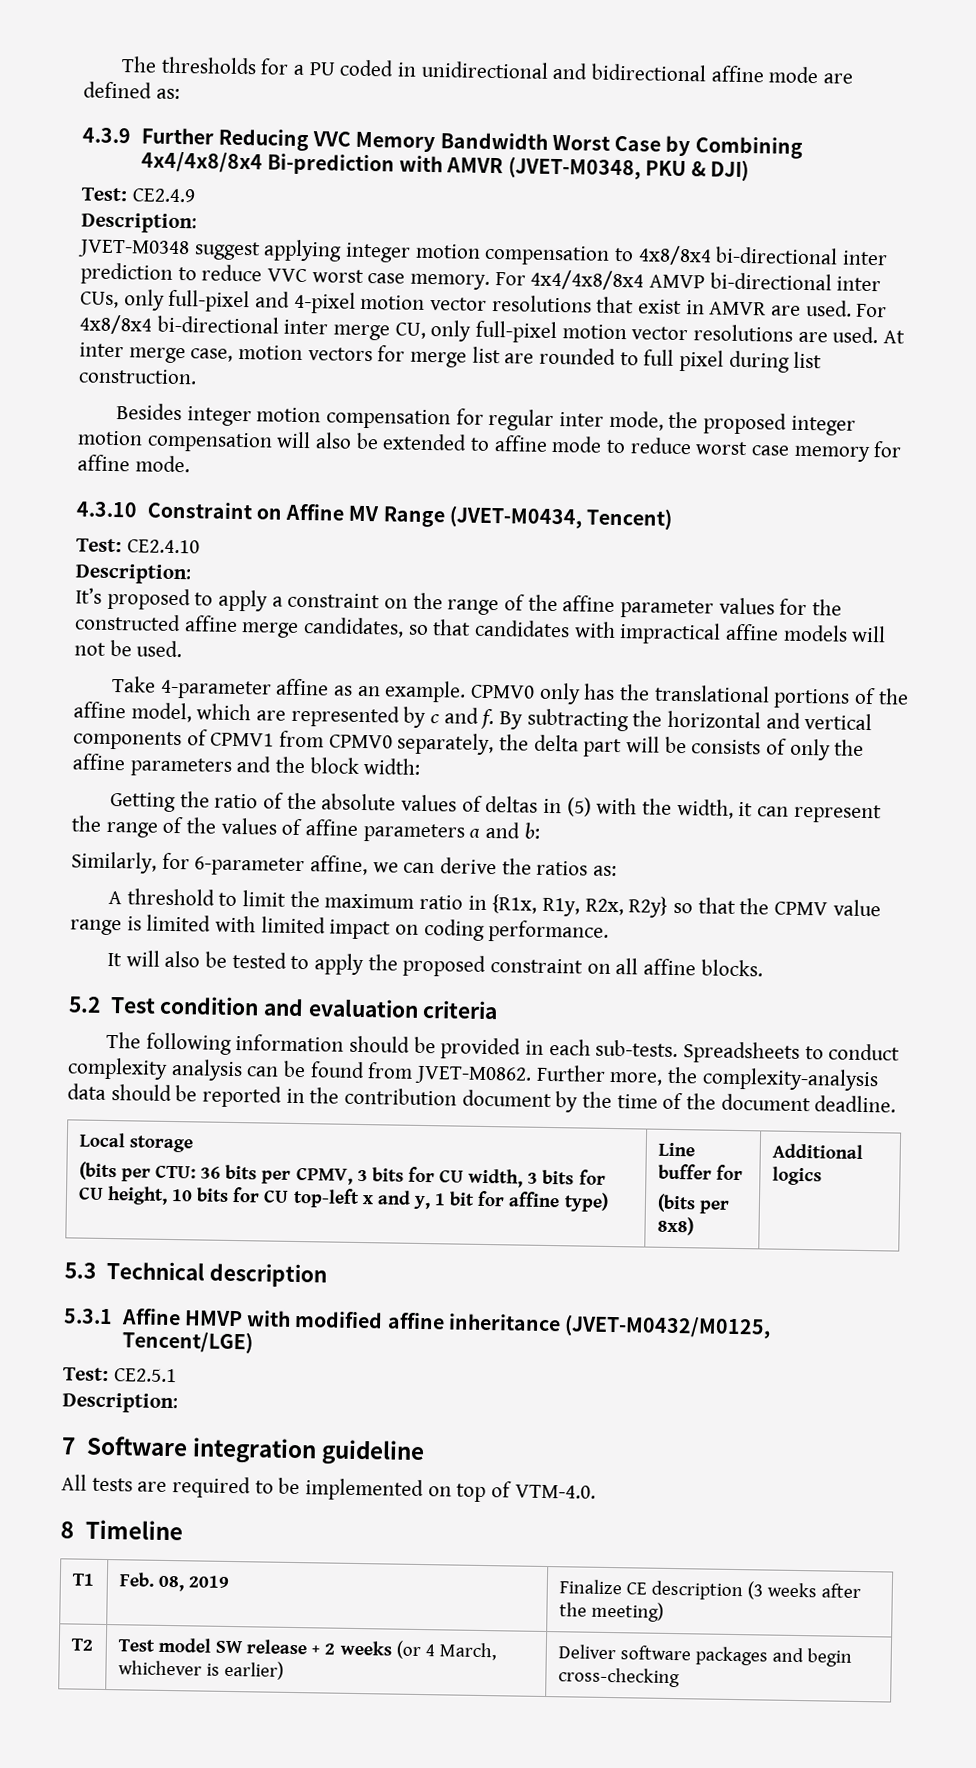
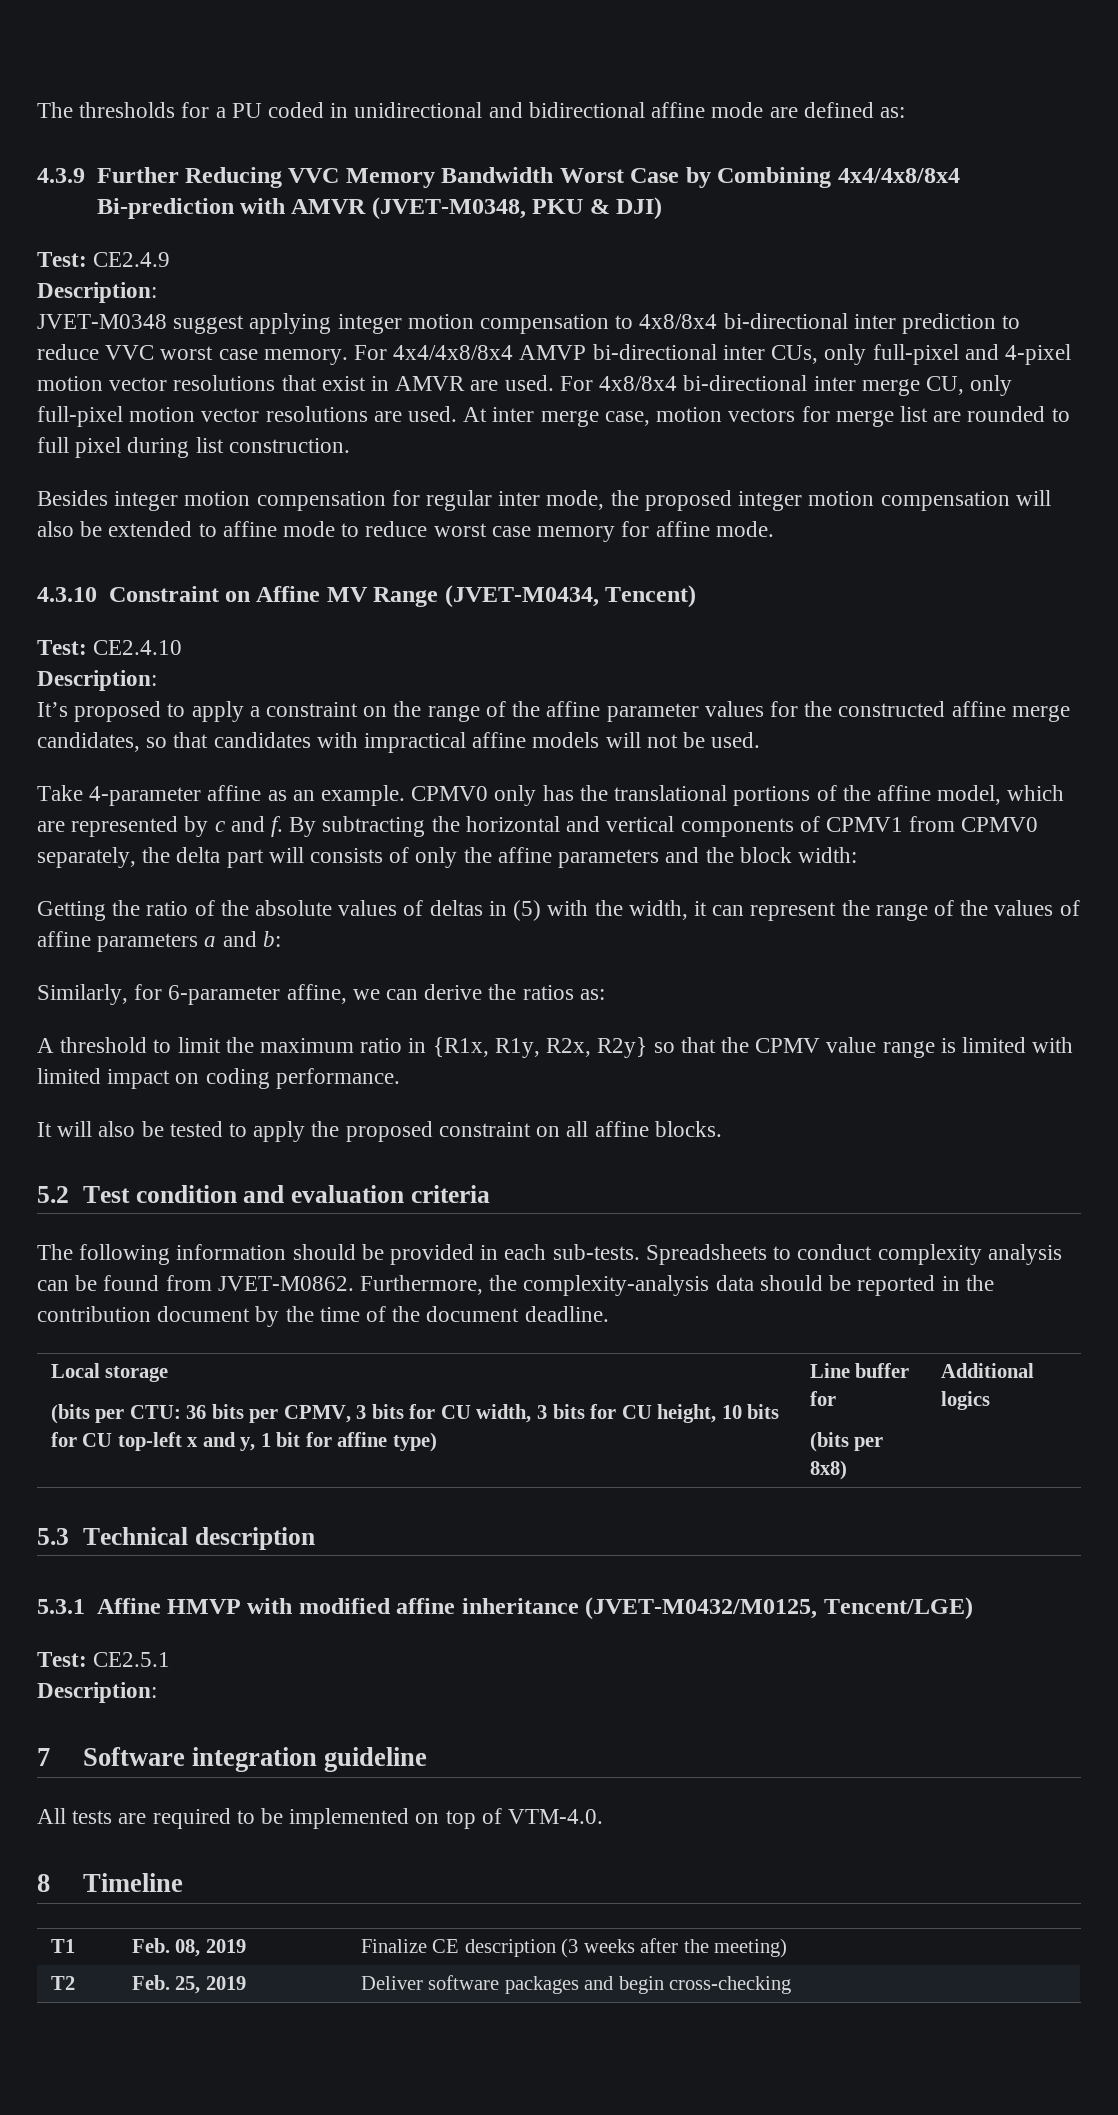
- By subtracting the horizontal and vertical components of CPMV1 from CPMV0 separately, the delta part will be consists of only the affine parameters and the block width:
+ By subtracting the horizontal and vertical components of CPMV1 from CPMV0 separately, the delta part will consists of only the affine parameters and the block width:
- Further more, the complexity-analysis data should be reported in the contribution document by the time of the document deadline.
+ Furthermore, the complexity-analysis data should be reported in the contribution document by the time of the document deadline.
- T2 | Test model SW release + 2 weeks (or 4 March, whichever is earlier) | Deliver software packages and begin cross-checking
+ T2 | Feb. 25, 2019 | Deliver software packages and begin cross-checking

